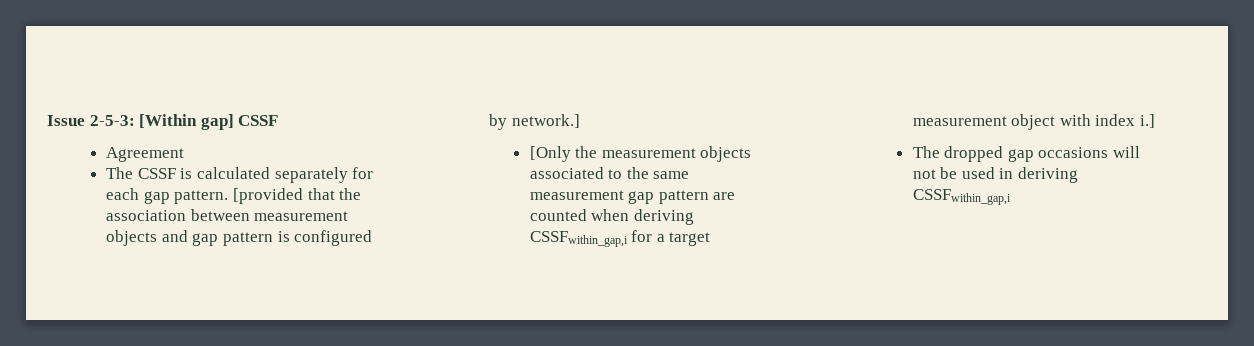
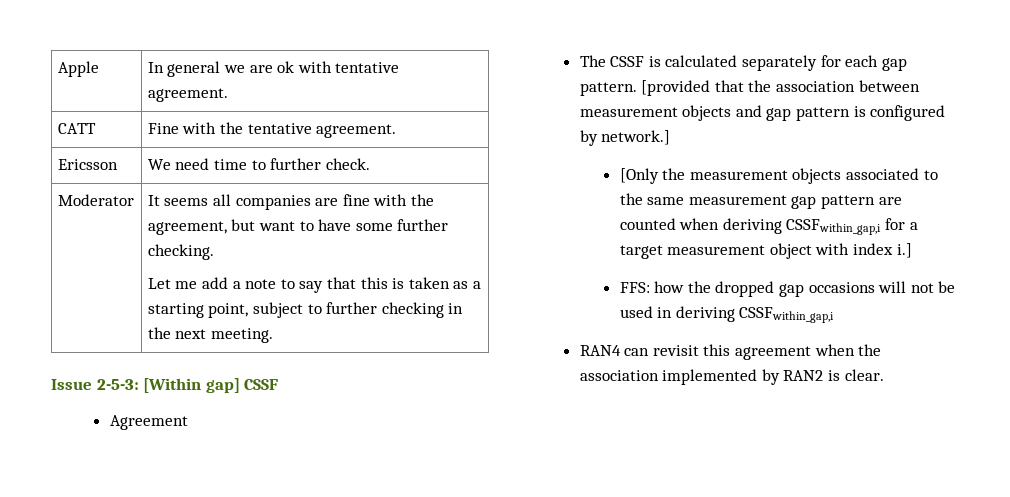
+ Apple | In general we are ok with tentative agreement.
+ CATT | Fine with the tentative agreement.
+ Ericsson | We need time to further check.
+ Moderator | It seems all companies are fine with the agreement, but want to have some further checking.
+ Let me add a note to say that this is taken as a starting point, subject to further checking in the next meeting.
- The dropped gap occasions will not be used in deriving CSSFwithin_gap,i
+ FFS: how the dropped gap occasions will not be used in deriving CSSFwithin_gap,i
+ RAN4 can revisit this agreement when the association implemented by RAN2 is clear.

